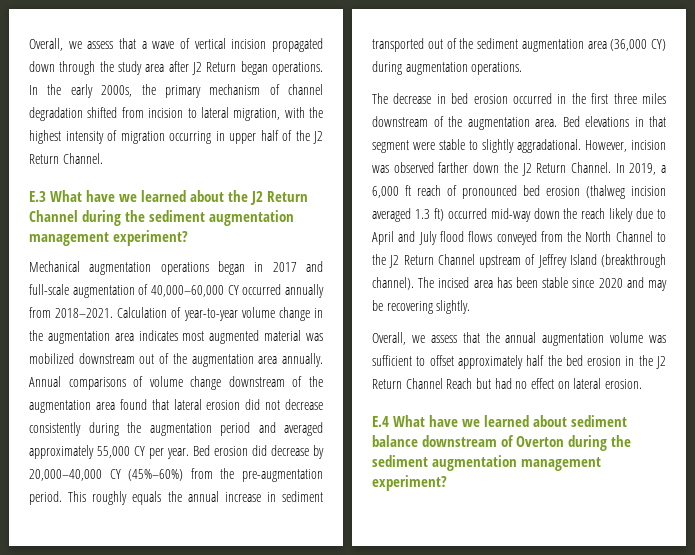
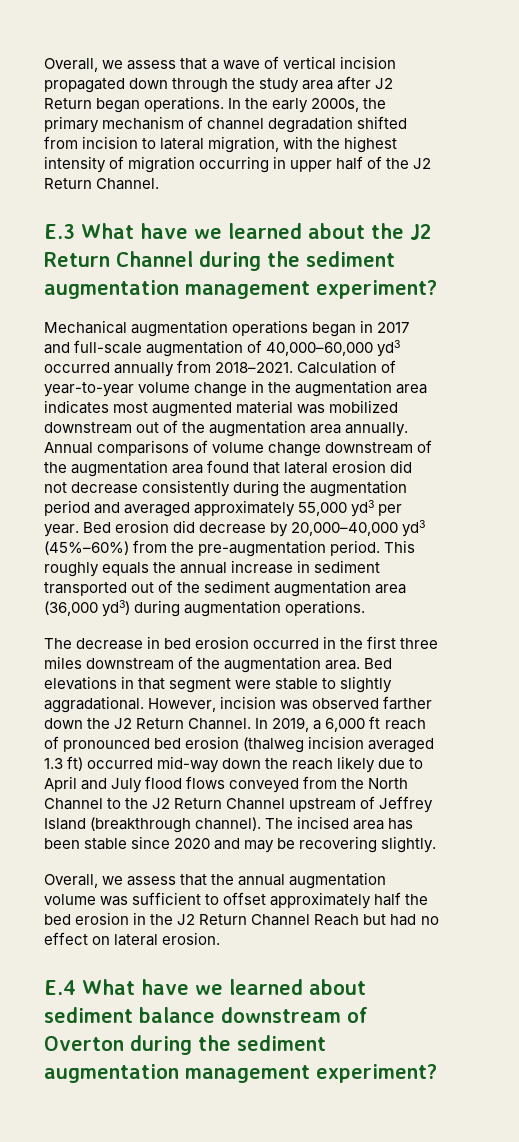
- Mechanical augmentation operations began in 2017 and full-scale augmentation of 40,000–60,000 CY occurred annually from 2018–2021.
+ Mechanical augmentation operations began in 2017 and full-scale augmentation of 40,000–60,000 yd3 occurred annually from 2018–2021.
- Annual comparisons of volume change downstream of the augmentation area found that lateral erosion did not decrease consistently during the augmentation period and averaged approximately 55,000 CY per year.
+ Annual comparisons of volume change downstream of the augmentation area found that lateral erosion did not decrease consistently during the augmentation period and averaged approximately 55,000 yd3 per year.
- Bed erosion did decrease by 20,000–40,000 CY (45%–60%) from the pre-augmentation period.
+ Bed erosion did decrease by 20,000–40,000 yd3 (45%–60%) from the pre-augmentation period.
- This roughly equals the annual increase in sediment transported out of the sediment augmentation area (36,000 CY) during augmentation operations.
+ This roughly equals the annual increase in sediment transported out of the sediment augmentation area (36,000 yd3) during augmentation operations.

